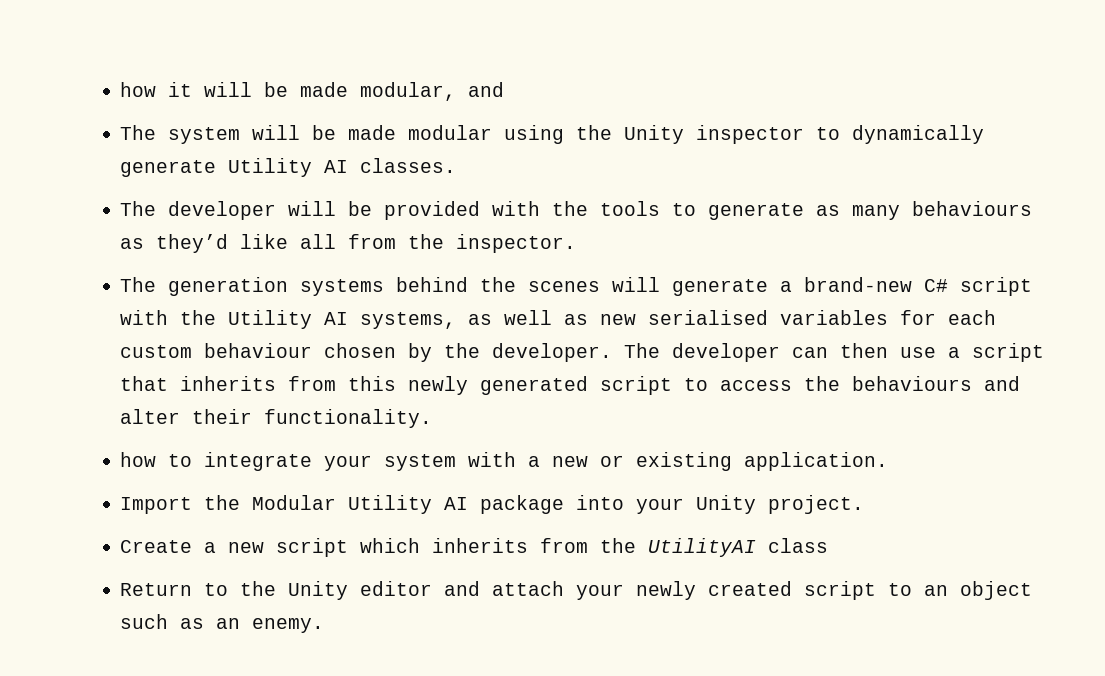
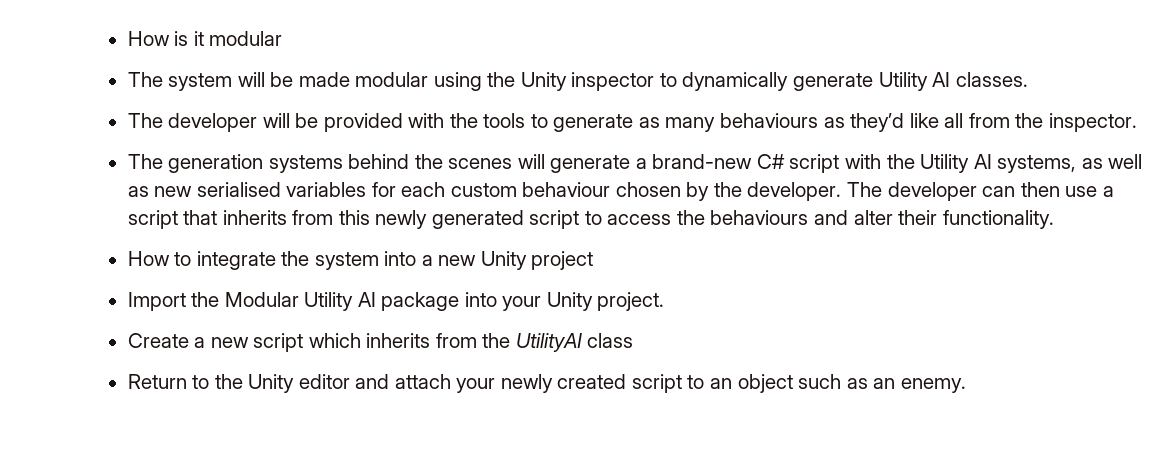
- how it will be made modular, and
+ How is it modular
- how to integrate your system with a new or existing application.
+ How to integrate the system into a new Unity project

